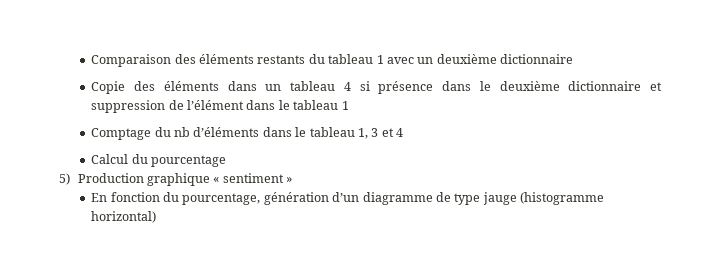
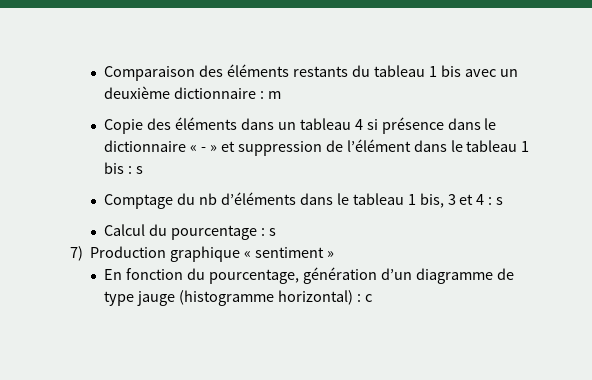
- Comparaison des éléments restants du tableau 1 avec un deuxième dictionnaire
+ Comparaison des éléments restants du tableau 1 bis avec un deuxième dictionnaire : m
- Copie des éléments dans un tableau 4 si présence dans le deuxième dictionnaire et suppression de l’élément dans le tableau 1
+ Copie des éléments dans un tableau 4 si présence dans le dictionnaire « - » et suppression de l’élément dans le tableau 1 bis : s
- Comptage du nb d’éléments dans le tableau 1, 3 et 4
+ Comptage du nb d’éléments dans le tableau 1 bis, 3 et 4 : s
- Calcul du pourcentage
- 5) Production graphique « sentiment »
+ Calcul du pourcentage : s
+ 7) Production graphique « sentiment »
- En fonction du pourcentage, génération d’un diagramme de type jauge (histogramme horizontal)
+ En fonction du pourcentage, génération d’un diagramme de type jauge (histogramme horizontal) : c

